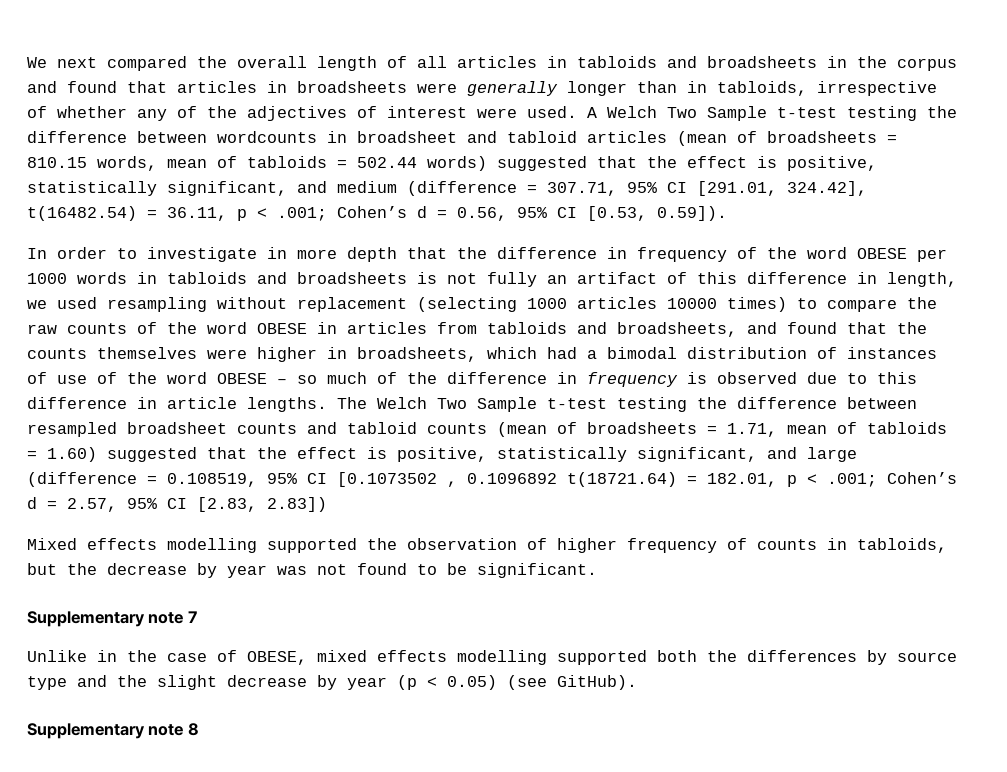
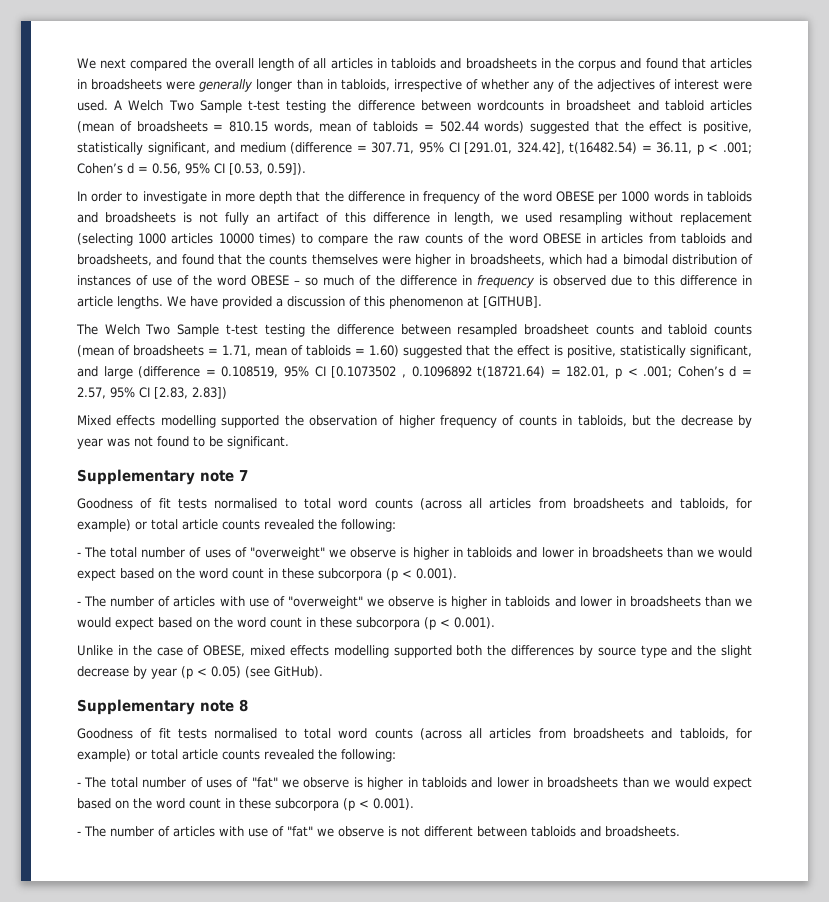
- In order to investigate in more depth that the difference in frequency of the word OBESE per 1000 words in tabloids and broadsheets is not fully an artifact of this difference in length, we used resampling without replacement (selecting 1000 articles 10000 times) to compare the raw counts of the word OBESE in articles from tabloids and broadsheets, and found that the counts themselves were higher in broadsheets, which had a bimodal distribution of instances of use of the word OBESE – so much of the difference in frequency is observed due to this difference in article lengths. The Welch Two Sample t-test testing the difference between resampled broadsheet counts and tabloid counts (mean of broadsheets = 1.71, mean of tabloids = 1.60) suggested that the effect is positive, statistically significant, and large (difference = 0.108519, 95% CI [0.1073502 , 0.1096892 t(18721.64) = 182.01, p < .001;
+ In order to investigate in more depth that the difference in frequency of the word OBESE per 1000 words in tabloids and broadsheets is not fully an artifact of this difference in length, we used resampling without replacement (selecting 1000 articles 10000 times) to compare the raw counts of the word OBESE in articles from tabloids and broadsheets, and found that the counts themselves were higher in broadsheets, which had a bimodal distribution of instances of use of the word OBESE – so much of the difference in frequency is observed due to this difference in article lengths. We have provided a discussion of this phenomenon at [GITHUB].
+ The Welch Two Sample t-test testing the difference between resampled broadsheet counts and tabloid counts (mean of broadsheets = 1.71, mean of tabloids = 1.60) suggested that the effect is positive, statistically significant, and large (difference = 0.108519, 95% CI [0.1073502 , 0.1096892 t(18721.64) = 182.01, p < .001;
  Supplementary note 7
+ Goodness of fit tests normalised to total word counts (across all articles from broadsheets and tabloids, for example) or total article counts revealed the following:
+ - The total number of uses of "overweight" we observe is higher in tabloids and lower in broadsheets than we would expect based on the word count in these subcorpora (p < 0.001).
+ - The number of articles with use of "overweight" we observe is higher in tabloids and lower in broadsheets than we would expect based on the word count in these subcorpora (p < 0.001).
  Supplementary note 8
+ Goodness of fit tests normalised to total word counts (across all articles from broadsheets and tabloids, for example) or total article counts revealed the following:
+ - The total number of uses of "fat" we observe is higher in tabloids and lower in broadsheets than we would expect based on the word count in these subcorpora (p < 0.001).
+ - The number of articles with use of "fat" we observe is not different between tabloids and broadsheets.

